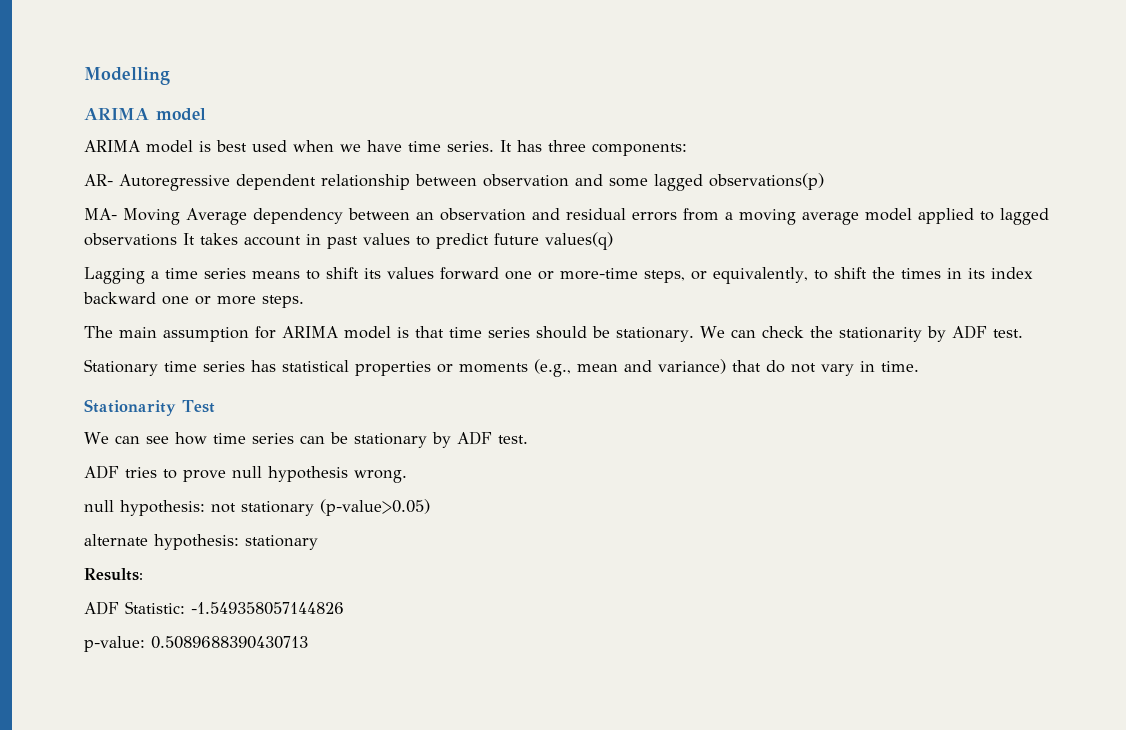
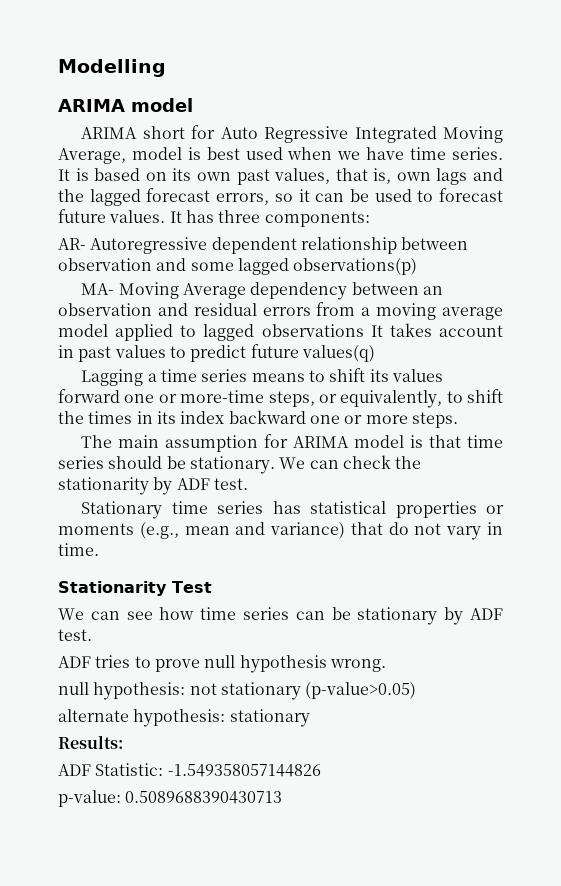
- ARIMA model is best used when we have time series.
+ ARIMA short for Auto Regressive Integrated Moving Average, model is best used when we have time series.
- It has three components:
+ It is based on its own past values, that is, own lags and the lagged forecast errors, so it can be used to forecast future values. It has three components:

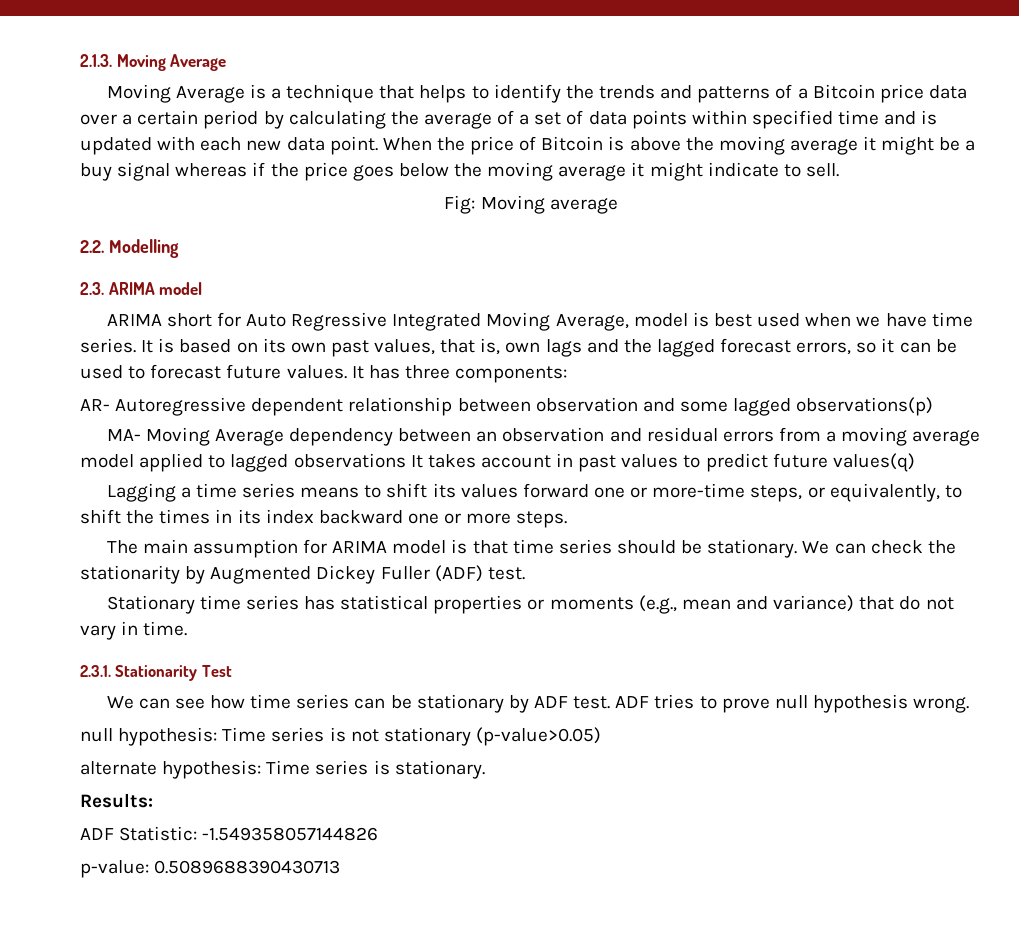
- Modelling
- ARIMA model
+ 2.1.3. Moving Average
+ Moving Average is a technique that helps to identify the trends and patterns of a Bitcoin price data over a certain period by calculating the average of a set of data points within specified time and is updated with each new data point. When the price of Bitcoin is above the moving average it might be a buy signal whereas if the price goes below the moving average it might indicate to sell.
+ Fig: Moving average
+ 2.2. Modelling
+ 2.3. ARIMA model
- We can check the stationarity by ADF test.
+ We can check the stationarity by Augmented Dickey Fuller (ADF) test.
- Stationarity Test
+ 2.3.1. Stationarity Test
- We can see how time series can be stationary by ADF test.
- ADF tries to prove null hypothesis wrong.
+ We can see how time series can be stationary by ADF test. ADF tries to prove null hypothesis wrong.
- null hypothesis: not stationary (p-value>0.05)
+ null hypothesis: Time series is not stationary (p-value>0.05)
- alternate hypothesis: stationary
+ alternate hypothesis: Time series is stationary.

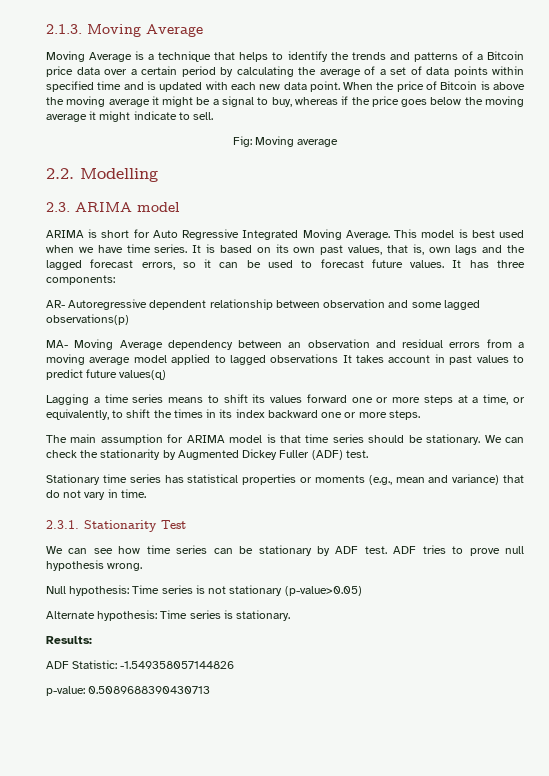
- When the price of Bitcoin is above the moving average it might be a buy signal whereas if the price goes below the moving average it might indicate to sell.
+ When the price of Bitcoin is above the moving average it might be a signal to buy, whereas if the price goes below the moving average it might indicate to sell.
- ARIMA short for Auto Regressive Integrated Moving Average, model is best used when we have time series.
+ ARIMA is short for Auto Regressive Integrated Moving Average. This model is best used when we have time series.
- Lagging a time series means to shift its values forward one or more-time steps, or equivalently, to shift the times in its index backward one or more steps.
+ Lagging a time series means to shift its values forward one or more steps at a time, or equivalently, to shift the times in its index backward one or more steps.
- null hypothesis: Time series is not stationary (p-value>0.05)
+ Null hypothesis: Time series is not stationary (p-value>0.05)
- alternate hypothesis: Time series is stationary.
+ Alternate hypothesis: Time series is stationary.

